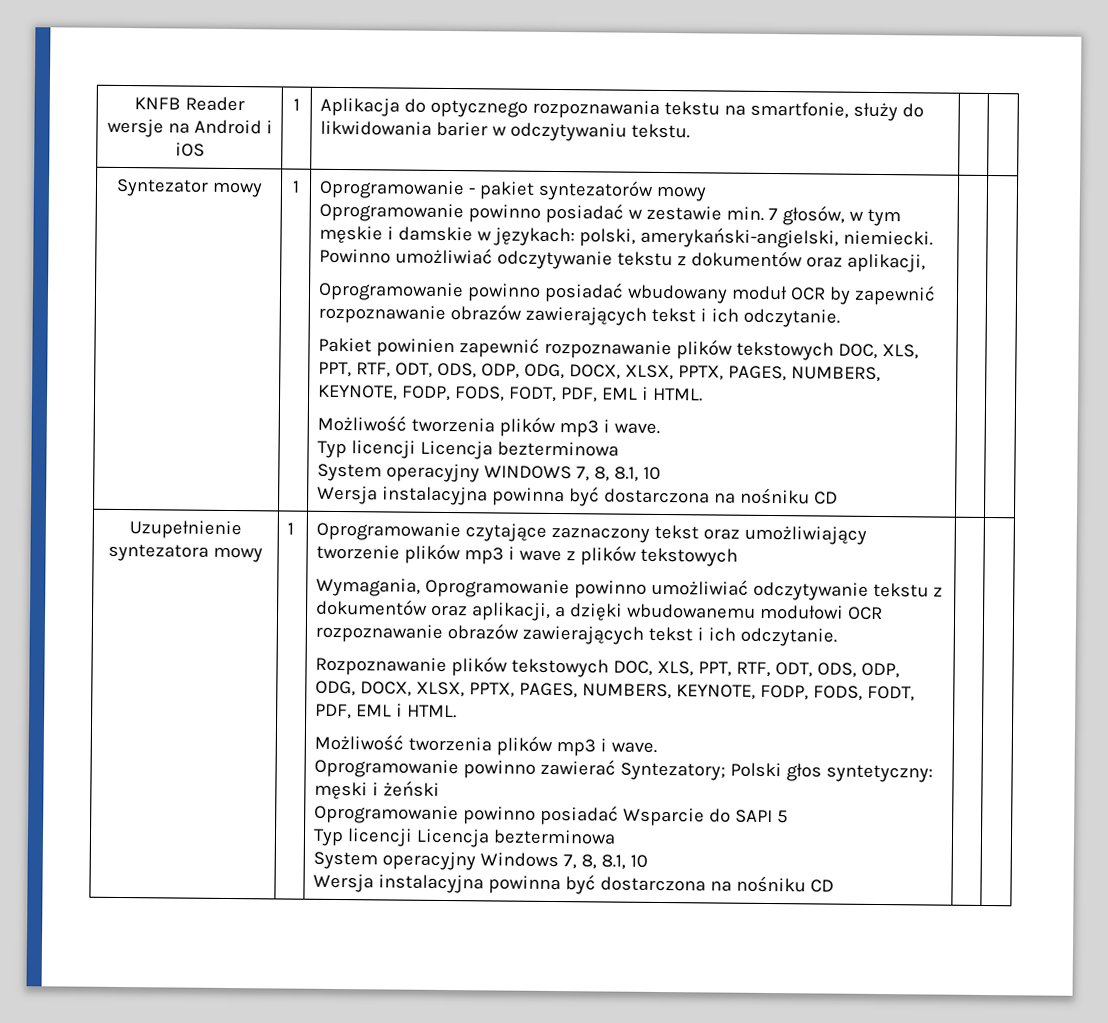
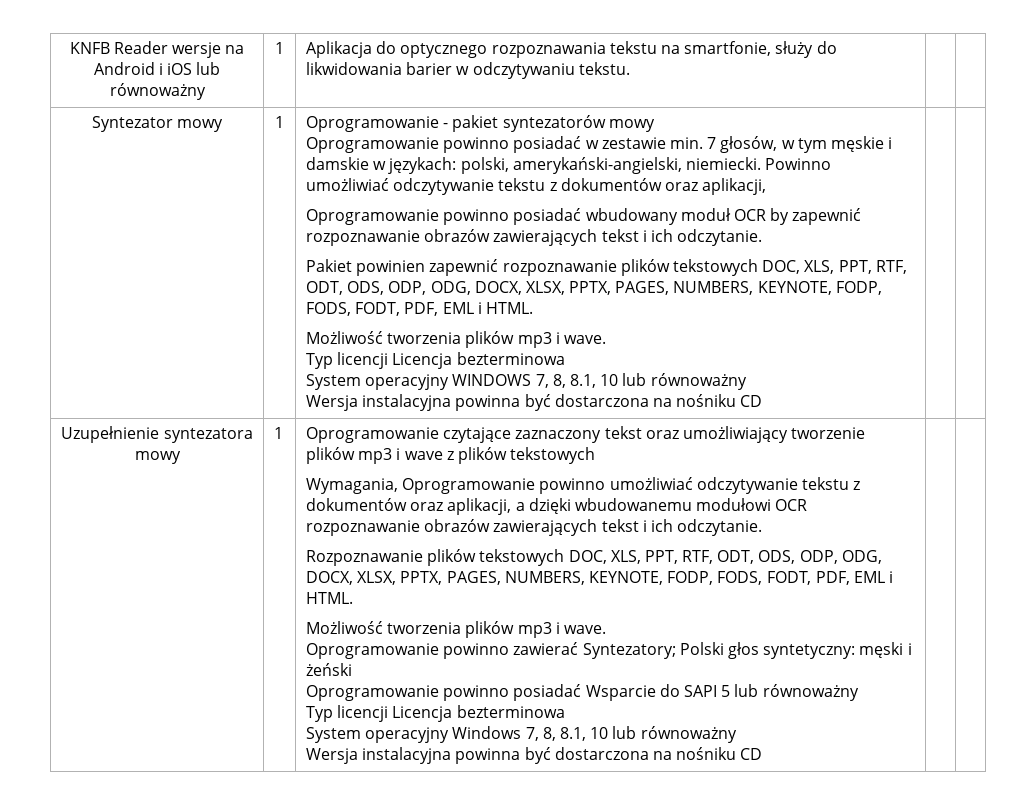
- KNFB Reader wersje na Android i iOS | 1 | Aplikacja do optycznego rozpoznawania tekstu na smartfonie, służy do likwidowania barier w odczytywaniu tekstu. | |
+ KNFB Reader wersje na Android i iOS lub równoważny | 1 | Aplikacja do optycznego rozpoznawania tekstu na smartfonie, służy do likwidowania barier w odczytywaniu tekstu. | |
- System operacyjny WINDOWS 7, 8, 8.1, 10
+ System operacyjny WINDOWS 7, 8, 8.1, 10 lub równoważny
- Oprogramowanie powinno posiadać Wsparcie do SAPI 5
+ Oprogramowanie powinno posiadać Wsparcie do SAPI 5 lub równoważny
- System operacyjny Windows 7, 8, 8.1, 10
+ System operacyjny Windows 7, 8, 8.1, 10 lub równoważny

